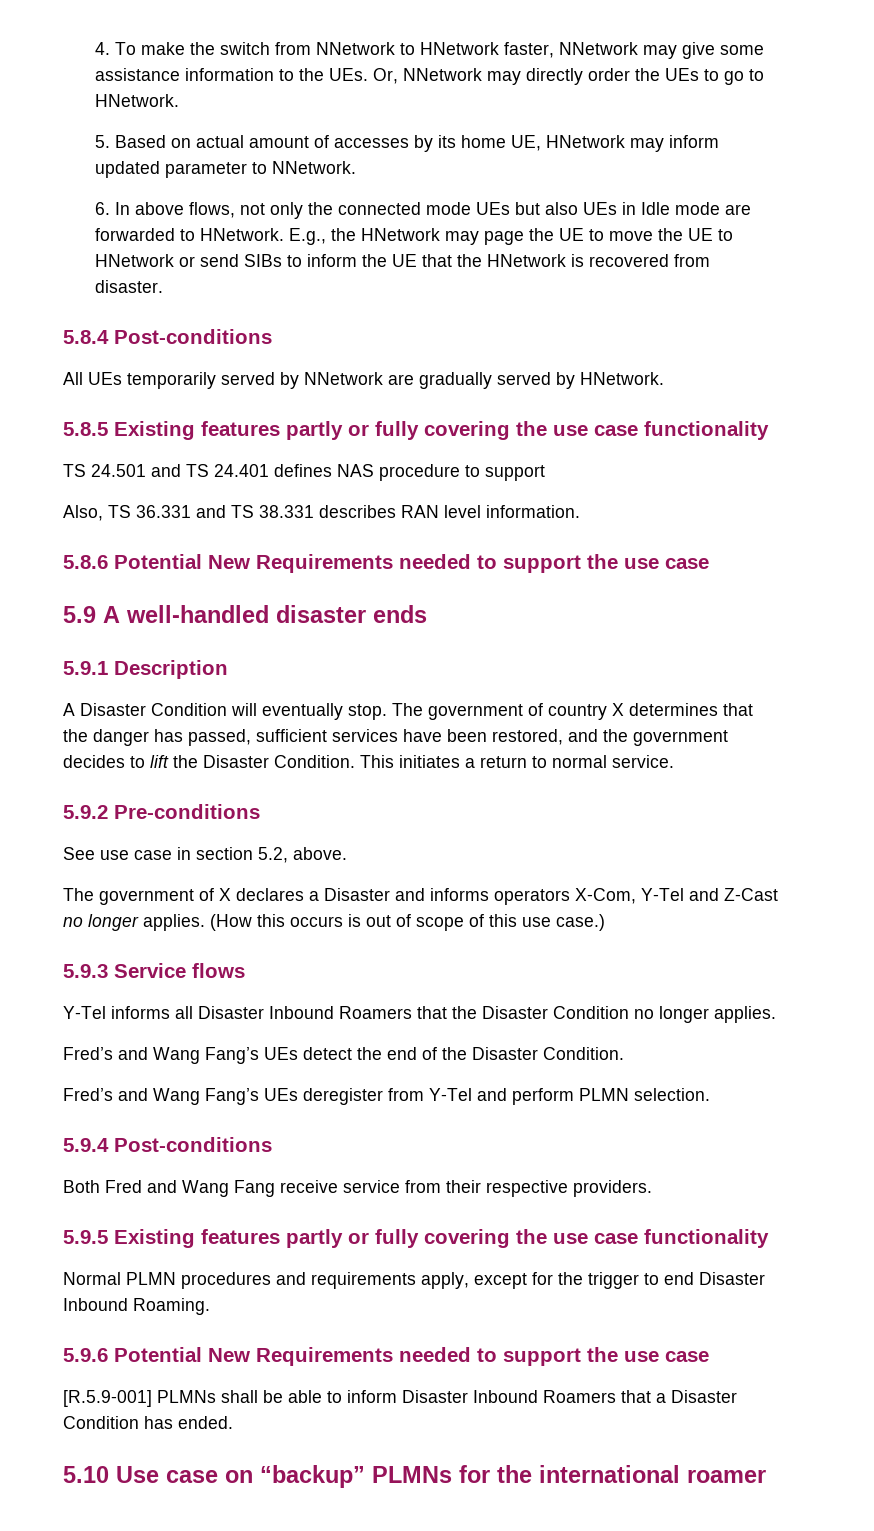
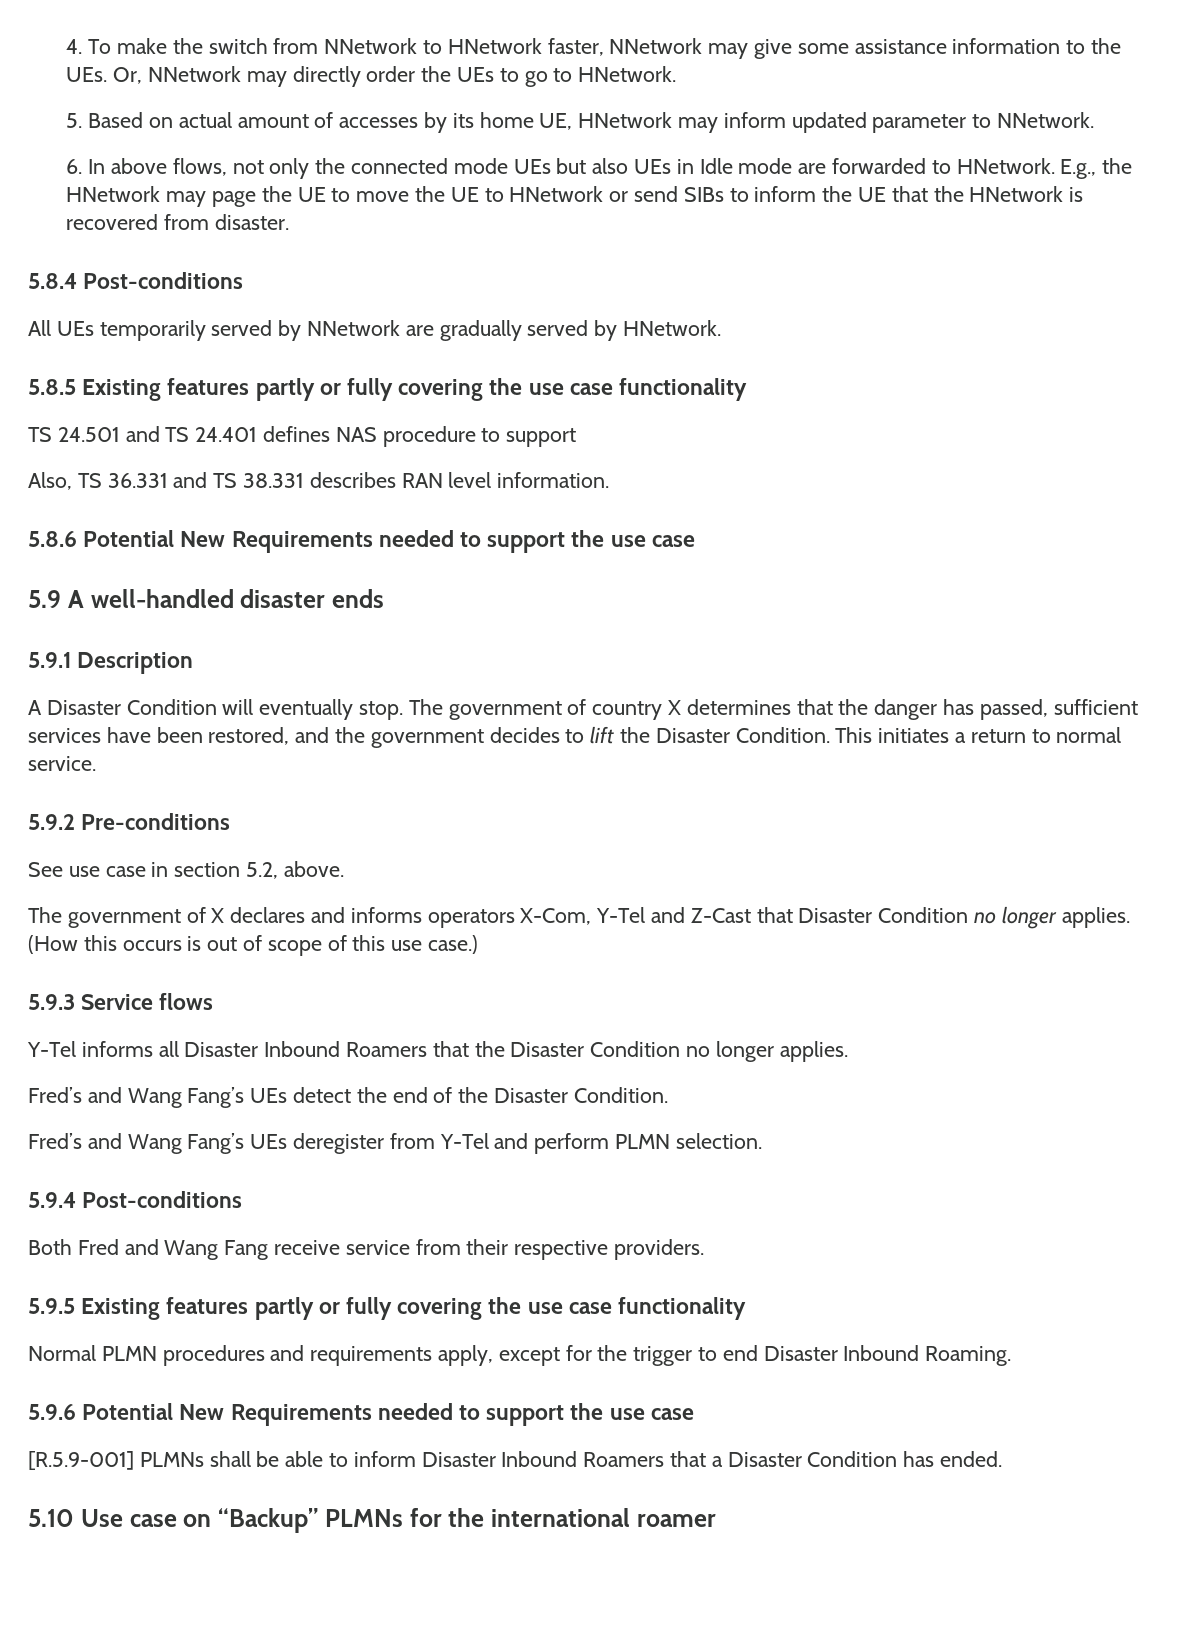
- The government of X declares a Disaster and informs operators X-Com, Y-Tel and Z-Cast no longer applies.
+ The government of X declares and informs operators X-Com, Y-Tel and Z-Cast that Disaster Condition no longer applies.
- 5.10 Use case on “backup” PLMNs for the international roamer
+ 5.10 Use case on “Backup” PLMNs for the international roamer

